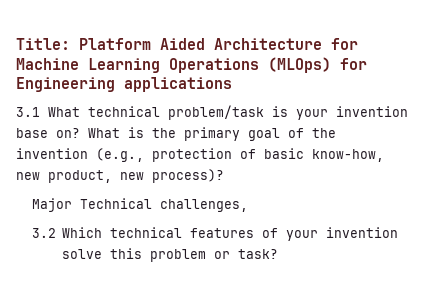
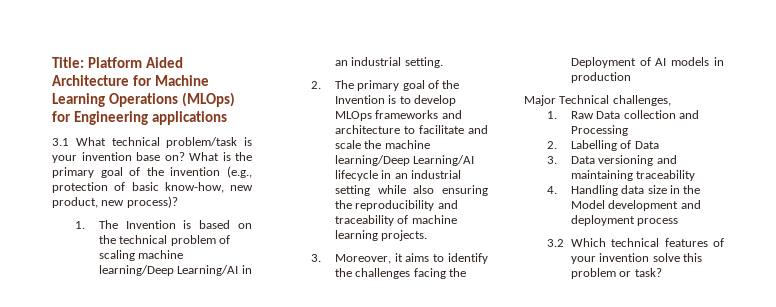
+ 1. The Invention is based on the technical problem of scaling machine learning/Deep Learning/AI in an industrial setting.
+ 2. The primary goal of the Invention is to develop MLOps frameworks and architecture to facilitate and scale the machine learning/Deep Learning/AI lifecycle in an industrial setting while also ensuring the reproducibility and traceability of machine learning projects.
+ 3. Moreover, it aims to identify the challenges facing the Deployment of AI models in production
  Major Technical challenges,
+ 1. Raw Data collection and Processing
+ 2. Labelling of Data
+ 3. Data versioning and maintaining traceability
+ 4. Handling data size in the Model development and deployment process

